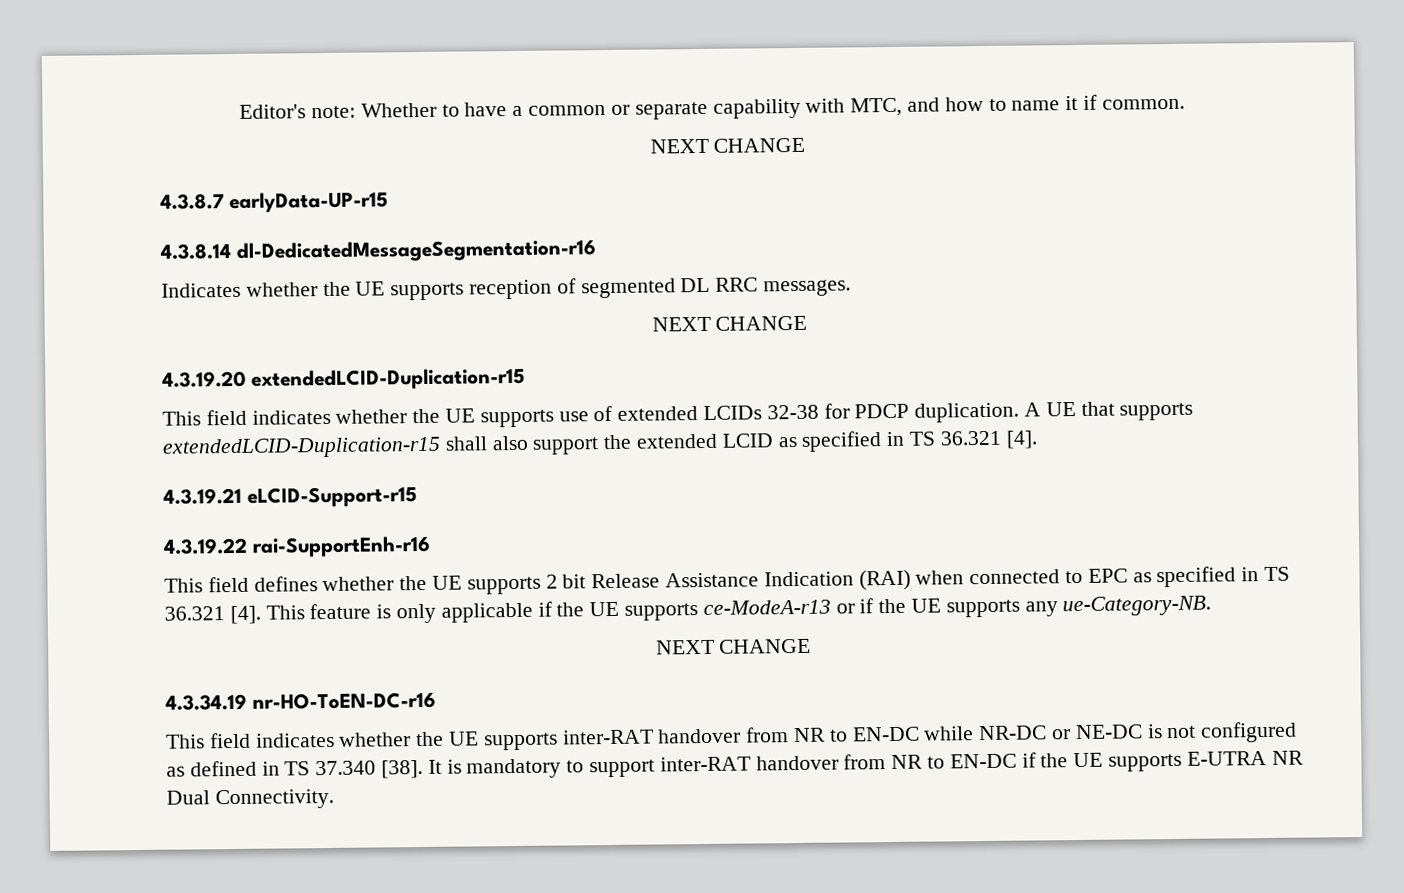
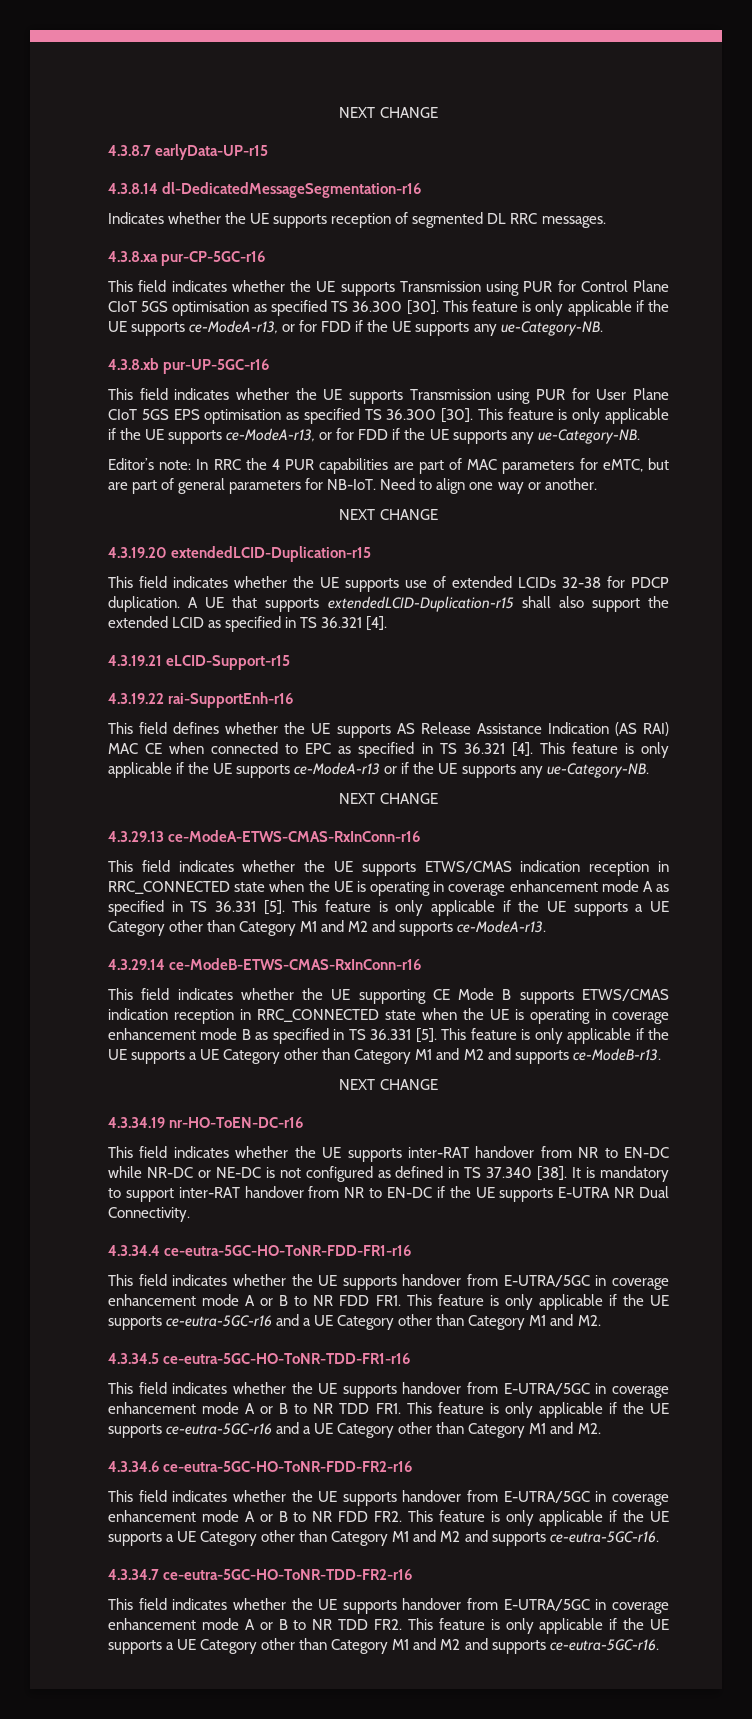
- Editor's note: Whether to have a common or separate capability with MTC, and how to name it if common.
+ 4.3.8.xa pur-CP-5GC-r16
+ This field indicates whether the UE supports Transmission using PUR for Control Plane CIoT 5GS optimisation as specified TS 36.300 [30]. This feature is only applicable if the UE supports ce-ModeA-r13, or for FDD if the UE supports any ue-Category-NB.
+ 4.3.8.xb pur-UP-5GC-r16
+ This field indicates whether the UE supports Transmission using PUR for User Plane CIoT 5GS EPS optimisation as specified TS 36.300 [30]. This feature is only applicable if the UE supports ce-ModeA-r13, or for FDD if the UE supports any ue-Category-NB.
+ Editor’s note: In RRC the 4 PUR capabilities are part of MAC parameters for eMTC, but are part of general parameters for NB-IoT. Need to align one way or another.
- This field defines whether the UE supports 2 bit Release Assistance Indication (RAI) when connected to EPC as specified in TS 36.321 [4].
+ This field defines whether the UE supports AS Release Assistance Indication (AS RAI) MAC CE when connected to EPC as specified in TS 36.321 [4].
+ 4.3.29.13 ce-ModeA-ETWS-CMAS-RxInConn-r16
+ This field indicates whether the UE supports ETWS/CMAS indication reception in RRC_CONNECTED state when the UE is operating in coverage enhancement mode A as specified in TS 36.331 [5]. This feature is only applicable if the UE supports a UE Category other than Category M1 and M2 and supports ce-ModeA-r13.
+ 4.3.29.14 ce-ModeB-ETWS-CMAS-RxInConn-r16
+ This field indicates whether the UE supporting CE Mode B supports ETWS/CMAS indication reception in RRC_CONNECTED state when the UE is operating in coverage enhancement mode B as specified in TS 36.331 [5]. This feature is only applicable if the UE supports a UE Category other than Category M1 and M2 and supports ce-ModeB-r13.
+ NEXT CHANGE
+ 4.3.34.4 ce-eutra-5GC-HO-ToNR-FDD-FR1-r16
+ This field indicates whether the UE supports handover from E-UTRA/5GC in coverage enhancement mode A or B to NR FDD FR1. This feature is only applicable if the UE supports ce-eutra-5GC-r16 and a UE Category other than Category M1 and M2.
+ 4.3.34.5 ce-eutra-5GC-HO-ToNR-TDD-FR1-r16
+ This field indicates whether the UE supports handover from E-UTRA/5GC in coverage enhancement mode A or B to NR TDD FR1. This feature is only applicable if the UE supports ce-eutra-5GC-r16 and a UE Category other than Category M1 and M2.
+ 4.3.34.6 ce-eutra-5GC-HO-ToNR-FDD-FR2-r16
+ This field indicates whether the UE supports handover from E-UTRA/5GC in coverage enhancement mode A or B to NR FDD FR2. This feature is only applicable if the UE supports a UE Category other than Category M1 and M2 and supports ce-eutra-5GC-r16.
+ 4.3.34.7 ce-eutra-5GC-HO-ToNR-TDD-FR2-r16
+ This field indicates whether the UE supports handover from E-UTRA/5GC in coverage enhancement mode A or B to NR TDD FR2. This feature is only applicable if the UE supports a UE Category other than Category M1 and M2 and supports ce-eutra-5GC-r16.

